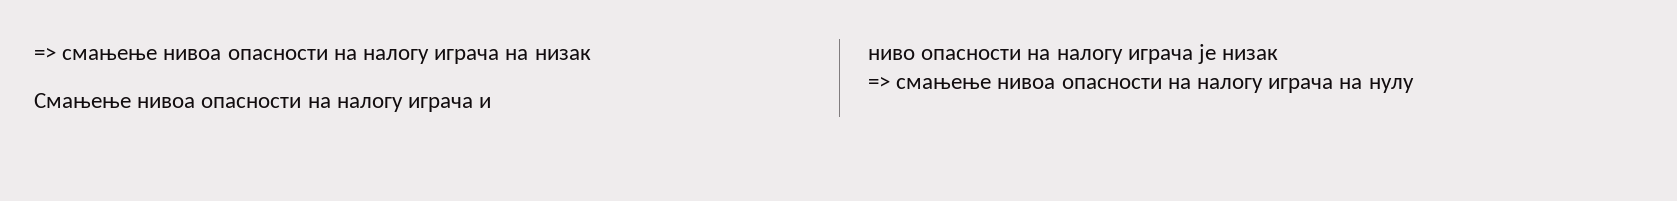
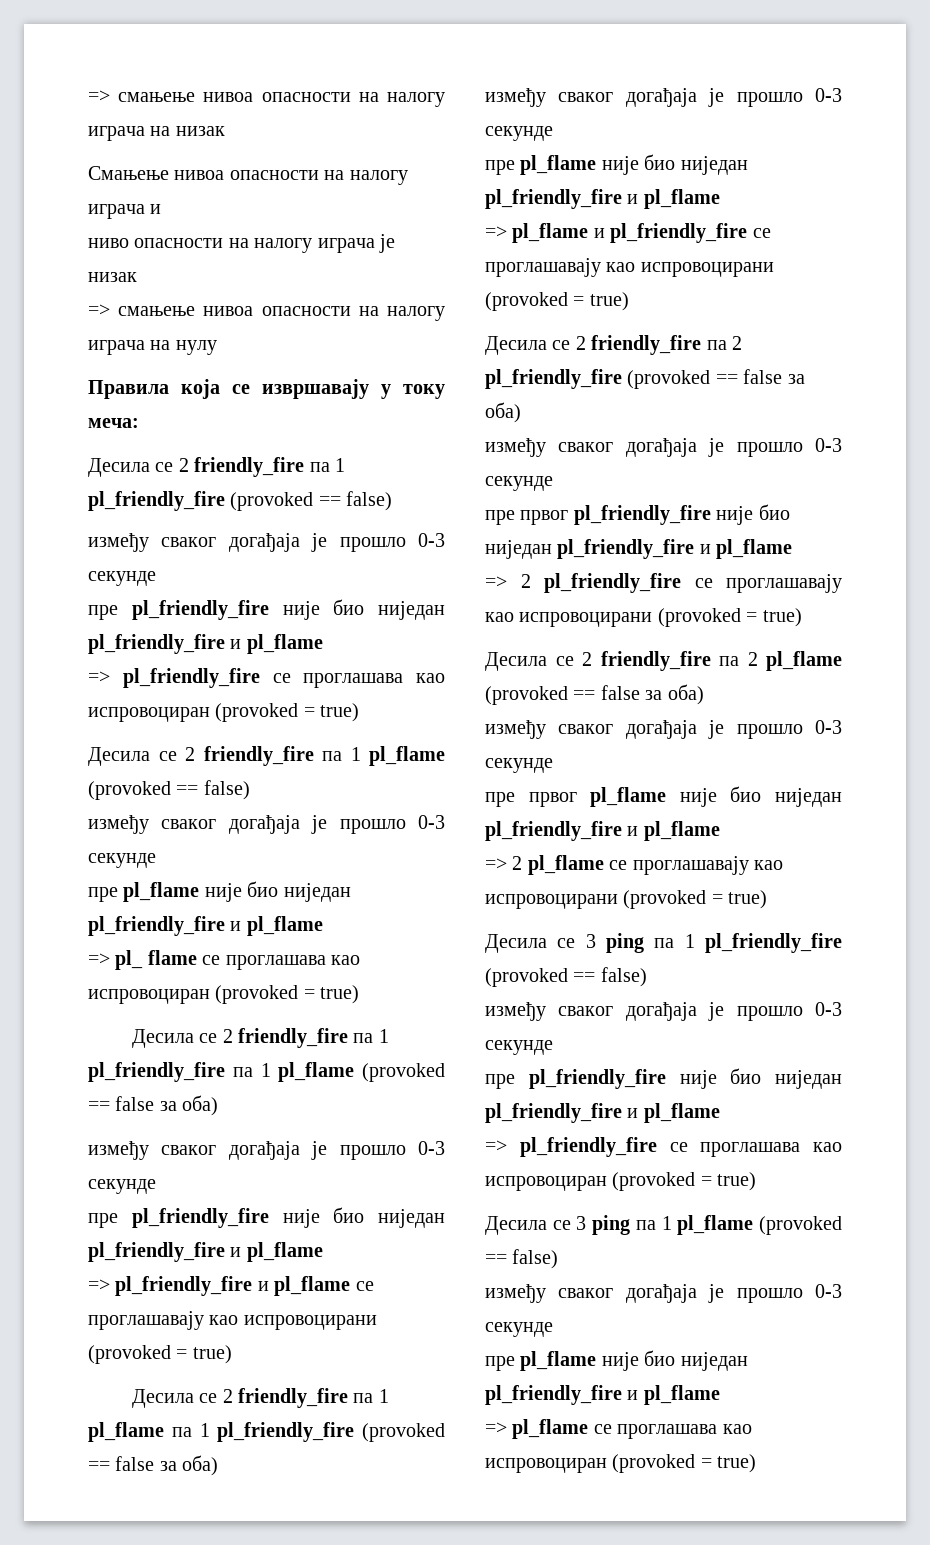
+ Правила која се извршавају у току меча:
+ Десила се 2 friendly_fire па 1 pl_friendly_fire (provoked == false)
+ између сваког догађаја је прошло 0-3 секунде
+ пре pl_friendly_fire није био ниједан pl_friendly_fire и pl_flame
+ => pl_friendly_fire се проглашава као испровоциран (provoked = true)
+ Десила се 2 friendly_fire па 1 pl_flame (provoked == false)
+ између сваког догађаја је прошло 0-3 секунде
+ пре pl_flame није био ниједан pl_friendly_fire и pl_flame
+ => pl_ flame се проглашава као испровоциран (provoked = true)
+ Десила се 2 friendly_fire па 1 pl_friendly_fire па 1 pl_flame (provoked == false за оба)
+ између сваког догађаја је прошло 0-3 секунде
+ пре pl_friendly_fire није био ниједан pl_friendly_fire и pl_flame
+ => pl_friendly_fire и pl_flame се проглашавају као испровоцирани (provoked = true)
+ Десила се 2 friendly_fire па 1 pl_flame па 1 pl_friendly_fire (provoked == false за оба)
+ између сваког догађаја је прошло 0-3 секунде
+ пре pl_flame није био ниједан pl_friendly_fire и pl_flame
+ => pl_flame и pl_friendly_fire се проглашавају као испровоцирани (provoked = true)
+ Десила се 2 friendly_fire па 2 pl_friendly_fire (provoked == false за оба)
+ између сваког догађаја је прошло 0-3 секунде
+ пре првог pl_friendly_fire није био ниједан pl_friendly_fire и pl_flame
+ => 2 pl_friendly_fire се проглашавају као испровоцирани (provoked = true)
+ Десила се 2 friendly_fire па 2 pl_flame (provoked == false за оба)
+ између сваког догађаја је прошло 0-3 секунде
+ пре првог pl_flame није био ниједан pl_friendly_fire и pl_flame
+ => 2 pl_flame се проглашавају као испровоцирани (provoked = true)
+ Десила се 3 ping па 1 pl_friendly_fire (provoked == false)
+ између сваког догађаја је прошло 0-3 секунде
+ пре pl_friendly_fire није био ниједан pl_friendly_fire и pl_flame
+ => pl_friendly_fire се проглашава као испровоциран (provoked = true)
+ Десила се 3 ping па 1 pl_flame (provoked == false)
+ између сваког догађаја је прошло 0-3 секунде
+ пре pl_flame није био ниједан pl_friendly_fire и pl_flame
+ => pl_flame се проглашава као испровоциран (provoked = true)

